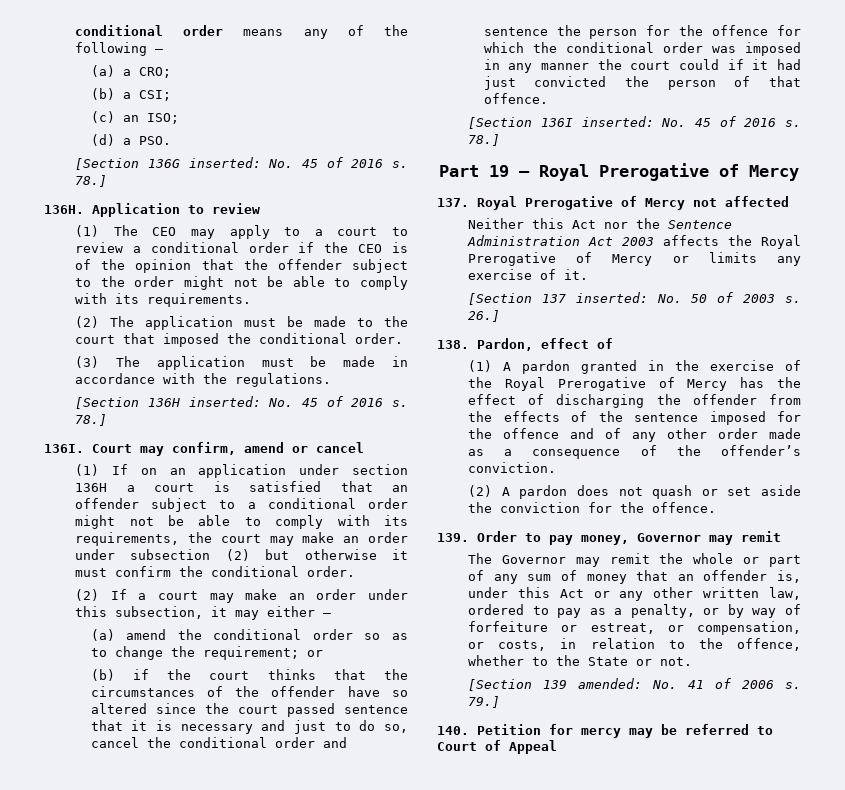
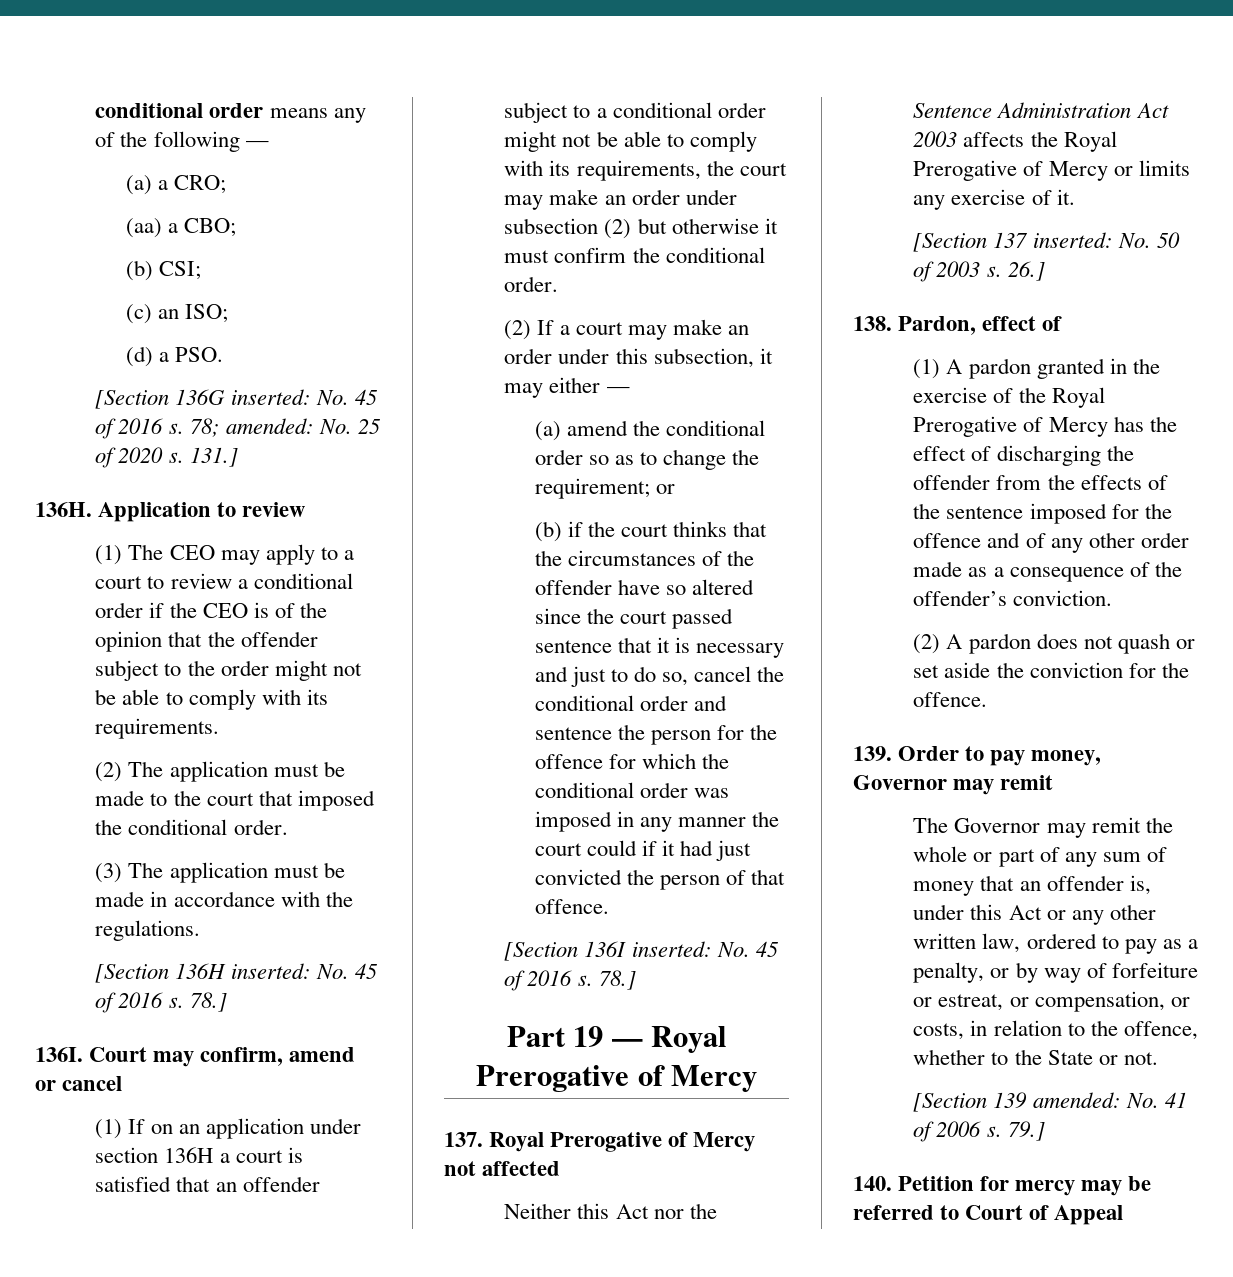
- (b) a CSI;
+ (aa) a CBO;
+ (b) CSI;
- [Section 136G inserted: No. 45 of 2016 s. 78.]
+ [Section 136G inserted: No. 45 of 2016 s. 78; amended: No. 25 of 2020 s. 131.]

